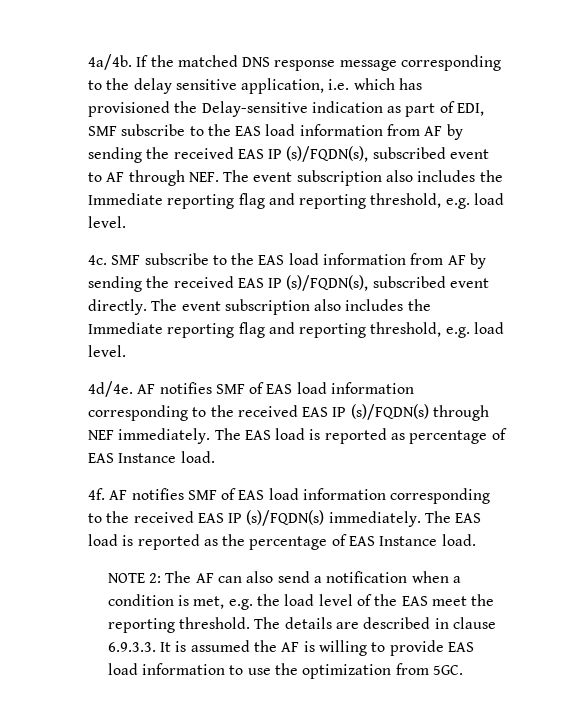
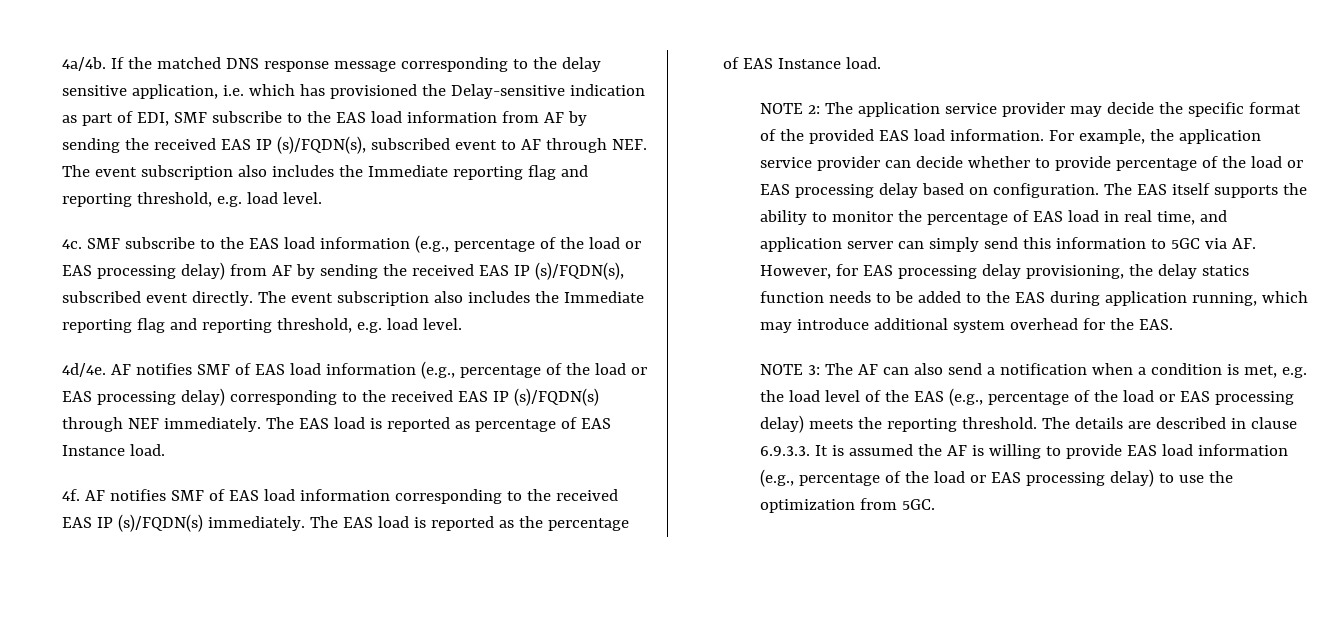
- SMF subscribe to the EAS load information from AF by sending the received EAS IP (s)/FQDN(s), subscribed event directly.
+ SMF subscribe to the EAS load information (e.g., percentage of the load or EAS processing delay) from AF by sending the received EAS IP (s)/FQDN(s), subscribed event directly.
- AF notifies SMF of EAS load information corresponding to the received EAS IP (s)/FQDN(s) through NEF immediately.
+ AF notifies SMF of EAS load information (e.g., percentage of the load or EAS processing delay) corresponding to the received EAS IP (s)/FQDN(s) through NEF immediately.
- NOTE 2: The AF can also send a notification when a condition is met, e.g. the load level of the EAS meet the reporting threshold.
+ NOTE 2: The application service provider may decide the specific format of the provided EAS load information. For example, the application service provider can decide whether to provide percentage of the load or EAS processing delay based on configuration. The EAS itself supports the ability to monitor the percentage of EAS load in real time, and application server can simply send this information to 5GC via AF. However, for EAS processing delay provisioning, the delay statics function needs to be added to the EAS during application running, which may introduce additional system overhead for the EAS.
+ NOTE 3: The AF can also send a notification when a condition is met, e.g. the load level of the EAS (e.g., percentage of the load or EAS processing delay) meets the reporting threshold.
- The details are described in clause 6.9.3.3. It is assumed the AF is willing to provide EAS load information to use the optimization from 5GC.
+ The details are described in clause 6.9.3.3. It is assumed the AF is willing to provide EAS load information (e.g., percentage of the load or EAS processing delay) to use the optimization from 5GC.

